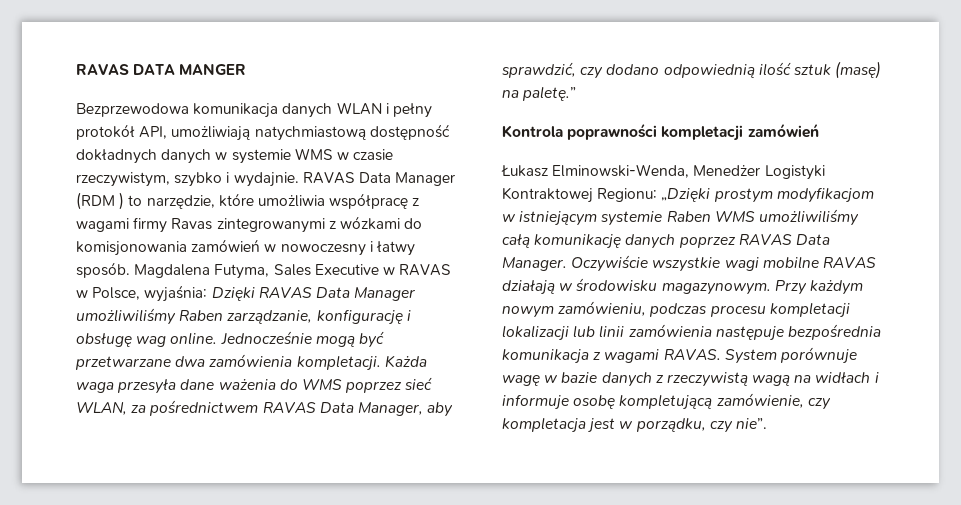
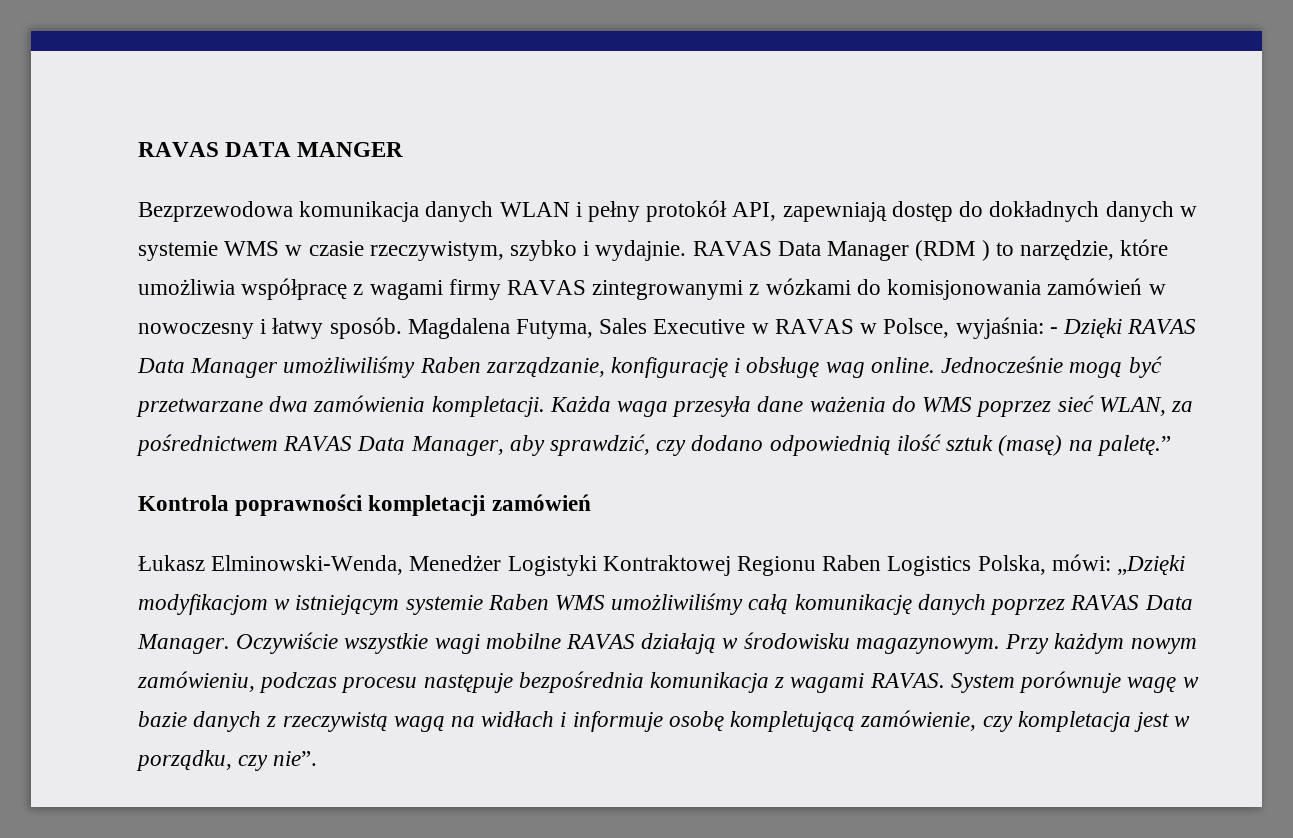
- Bezprzewodowa komunikacja danych WLAN i pełny protokół API, umożliwiają natychmiastową dostępność dokładnych danych w systemie WMS w czasie rzeczywistym, szybko i wydajnie.
+ Bezprzewodowa komunikacja danych WLAN i pełny protokół API, zapewniają dostęp do dokładnych danych w systemie WMS w czasie rzeczywistym, szybko i wydajnie.
- RAVAS Data Manager (RDM ) to narzędzie, które umożliwia współpracę z wagami firmy Ravas zintegrowanymi z wózkami do komisjonowania zamówień w nowoczesny i łatwy sposób.
+ RAVAS Data Manager (RDM ) to narzędzie, które umożliwia współpracę z wagami firmy RAVAS zintegrowanymi z wózkami do komisjonowania zamówień w nowoczesny i łatwy sposób.
- Magdalena Futyma, Sales Executive w RAVAS w Polsce, wyjaśnia: Dzięki RAVAS Data Manager umożliwiliśmy Raben zarządzanie, konfigurację i obsługę wag online.
+ Magdalena Futyma, Sales Executive w RAVAS w Polsce, wyjaśnia: - Dzięki RAVAS Data Manager umożliwiliśmy Raben zarządzanie, konfigurację i obsługę wag online.
- Łukasz Elminowski-Wenda, Menedżer Logistyki Kontraktowej Regionu: „Dzięki prostym modyfikacjom w istniejącym systemie Raben WMS umożliwiliśmy całą komunikację danych poprzez RAVAS Data Manager.
+ Łukasz Elminowski-Wenda, Menedżer Logistyki Kontraktowej Regionu Raben Logistics Polska, mówi: „Dzięki modyfikacjom w istniejącym systemie Raben WMS umożliwiliśmy całą komunikację danych poprzez RAVAS Data Manager.
- Przy każdym nowym zamówieniu, podczas procesu kompletacji lokalizacji lub linii zamówienia następuje bezpośrednia komunikacja z wagami RAVAS.
+ Przy każdym nowym zamówieniu, podczas procesu następuje bezpośrednia komunikacja z wagami RAVAS.

